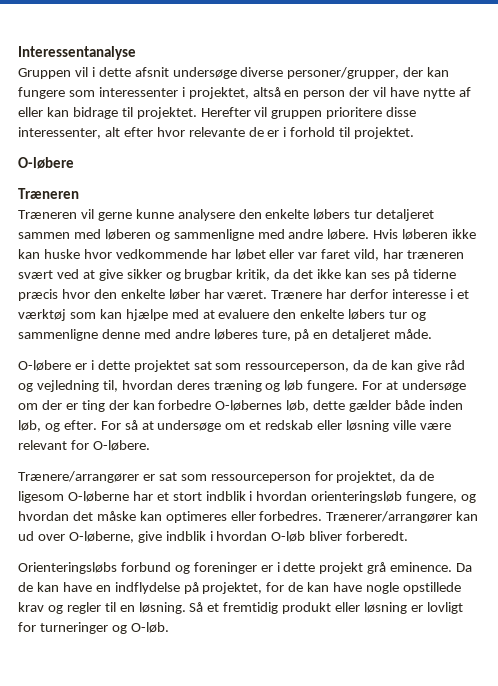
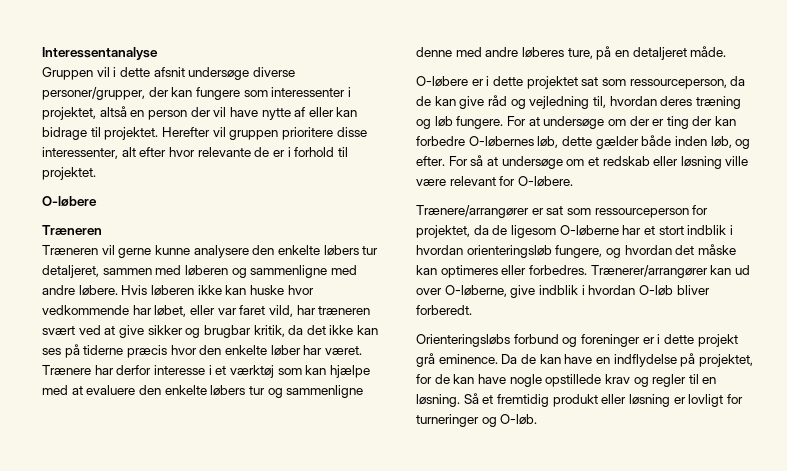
- Træneren vil gerne kunne analysere den enkelte løbers tur detaljeret sammen med løberen og sammenligne med andre løbere.
+ Træneren vil gerne kunne analysere den enkelte løbers tur detaljeret, sammen med løberen og sammenligne med andre løbere.
- Hvis løberen ikke kan huske hvor vedkommende har løbet eller var faret vild, har træneren svært ved at give sikker og brugbar kritik, da det ikke kan ses på tiderne præcis hvor den enkelte løber har været.
+ Hvis løberen ikke kan huske hvor vedkommende har løbet, eller var faret vild, har træneren svært ved at give sikker og brugbar kritik, da det ikke kan ses på tiderne præcis hvor den enkelte løber har været.

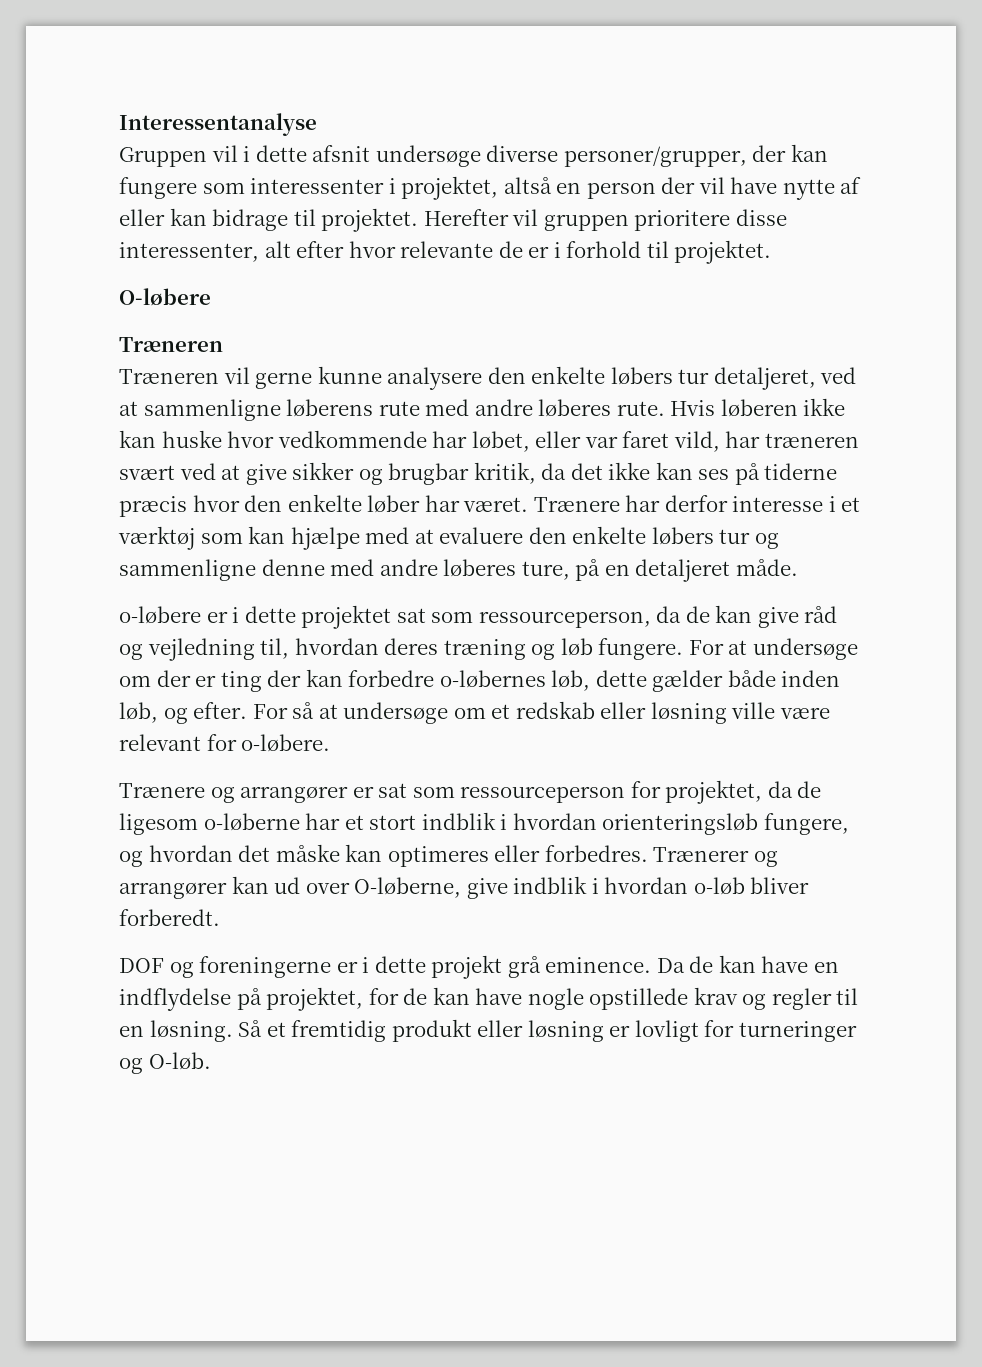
- Træneren vil gerne kunne analysere den enkelte løbers tur detaljeret, sammen med løberen og sammenligne med andre løbere.
+ Træneren vil gerne kunne analysere den enkelte løbers tur detaljeret, ved at sammenligne løberens rute med andre løberes rute.
- O-løbere er i dette projektet sat som ressourceperson, da de kan give råd og vejledning til, hvordan deres træning og løb fungere.
+ o-løbere er i dette projektet sat som ressourceperson, da de kan give råd og vejledning til, hvordan deres træning og løb fungere.
- For at undersøge om der er ting der kan forbedre O-løbernes løb, dette gælder både inden løb, og efter.
+ For at undersøge om der er ting der kan forbedre o-løbernes løb, dette gælder både inden løb, og efter.
- For så at undersøge om et redskab eller løsning ville være relevant for O-løbere.
- Trænere/arrangører er sat som ressourceperson for projektet, da de ligesom O-løberne har et stort indblik i hvordan orienteringsløb fungere, og hvordan det måske kan optimeres eller forbedres.
+ For så at undersøge om et redskab eller løsning ville være relevant for o-løbere.
+ Trænere og arrangører er sat som ressourceperson for projektet, da de ligesom o-løberne har et stort indblik i hvordan orienteringsløb fungere, og hvordan det måske kan optimeres eller forbedres.
- Trænerer/arrangører kan ud over O-løberne, give indblik i hvordan O-løb bliver forberedt.
+ Trænerer og arrangører kan ud over O-løberne, give indblik i hvordan o-løb bliver forberedt.
- Orienteringsløbs forbund og foreninger er i dette projekt grå eminence.
+ DOF og foreningerne er i dette projekt grå eminence.

